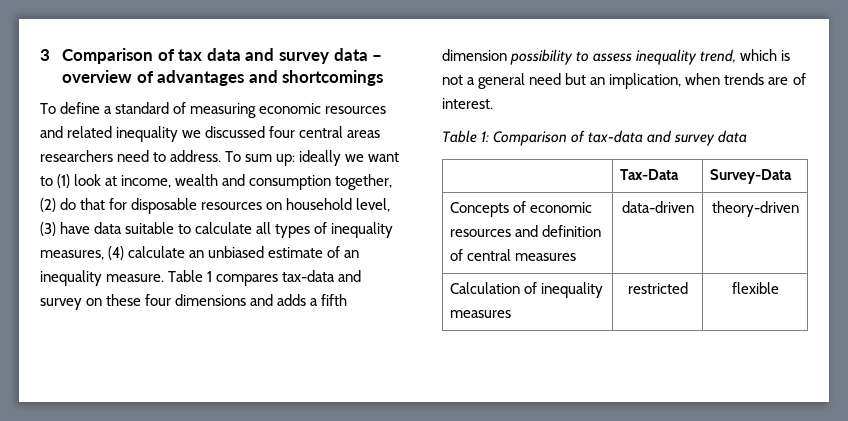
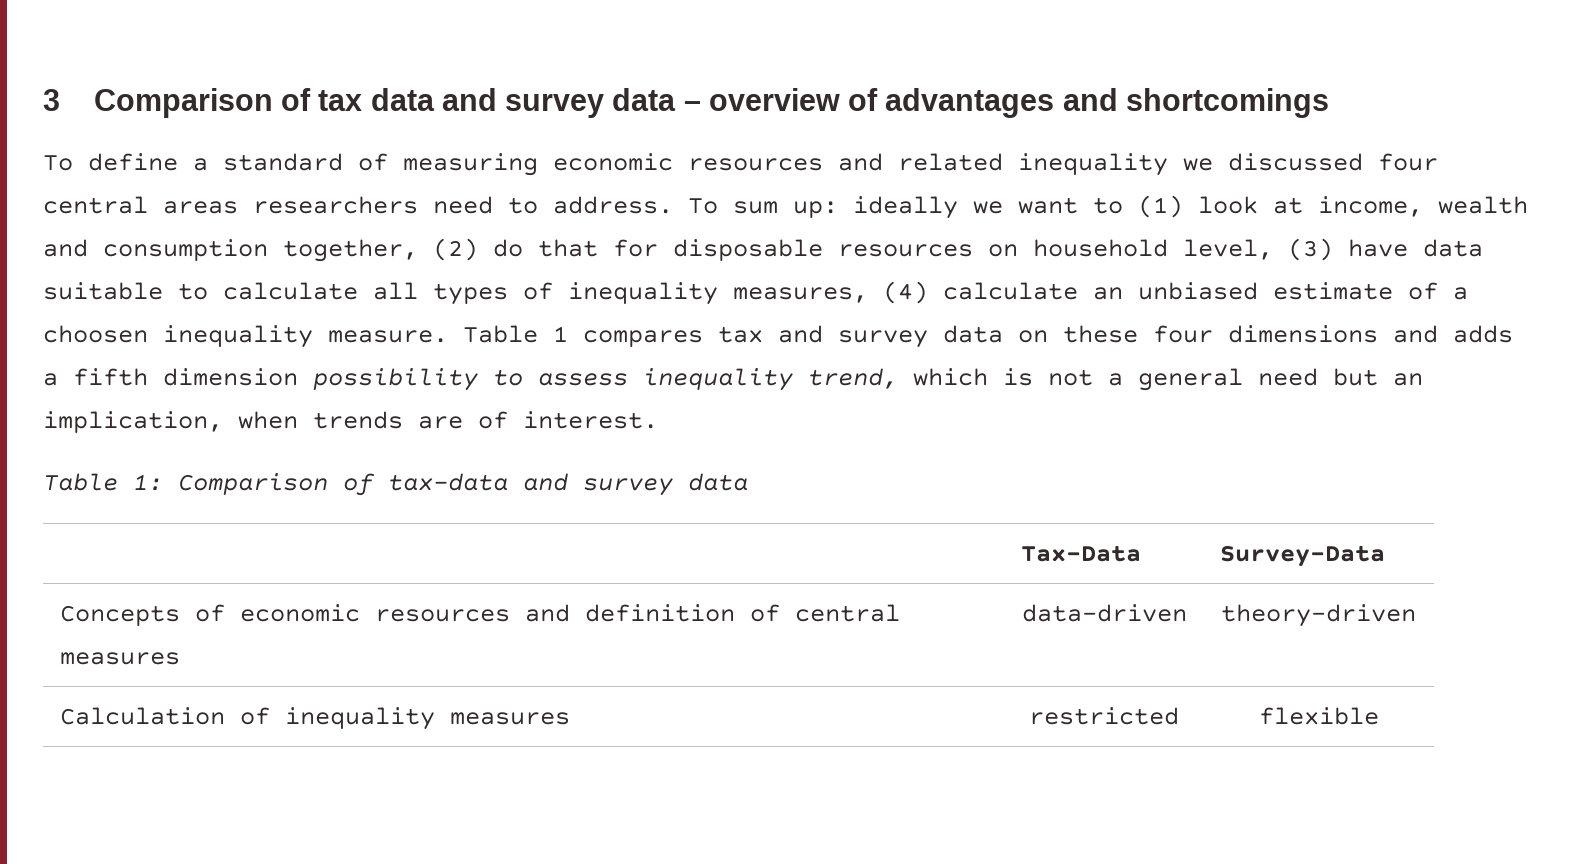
- To sum up: ideally we want to (1) look at income, wealth and consumption together, (2) do that for disposable resources on household level, (3) have data suitable to calculate all types of inequality measures, (4) calculate an unbiased estimate of an inequality measure.
+ To sum up: ideally we want to (1) look at income, wealth and consumption together, (2) do that for disposable resources on household level, (3) have data suitable to calculate all types of inequality measures, (4) calculate an unbiased estimate of a choosen inequality measure.
- Table 1 compares tax-data and survey on these four dimensions and adds a fifth dimension possibility to assess inequality trend, which is not a general need but an implication, when trends are of interest.
+ Table 1 compares tax and survey data on these four dimensions and adds a fifth dimension possibility to assess inequality trend, which is not a general need but an implication, when trends are of interest.

